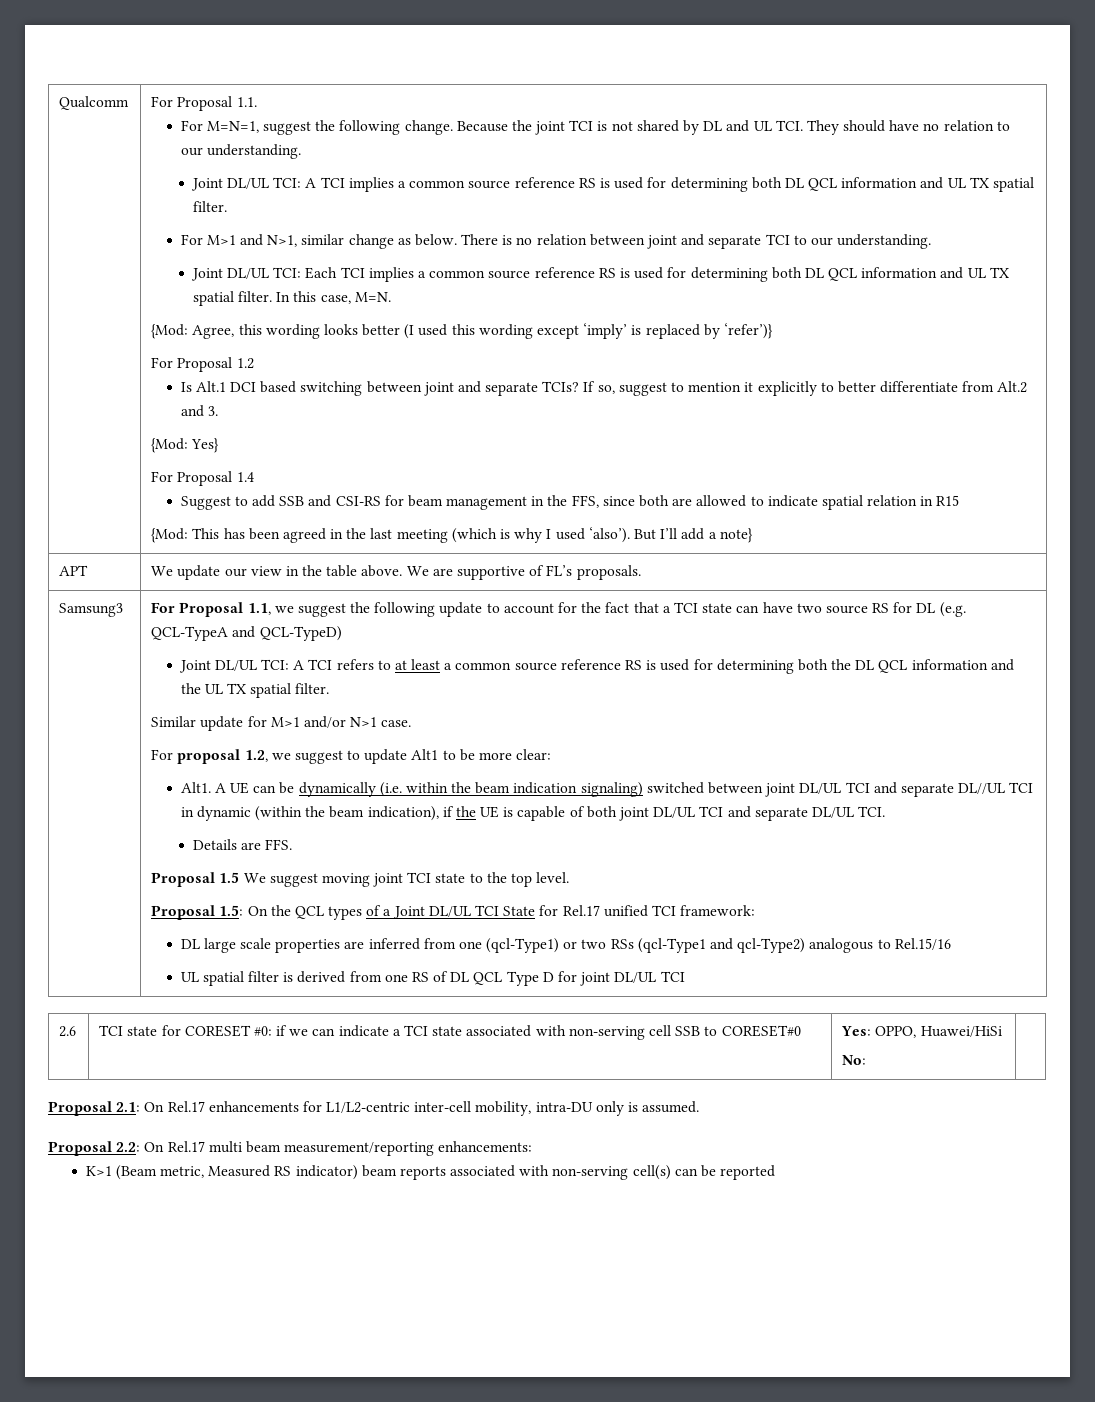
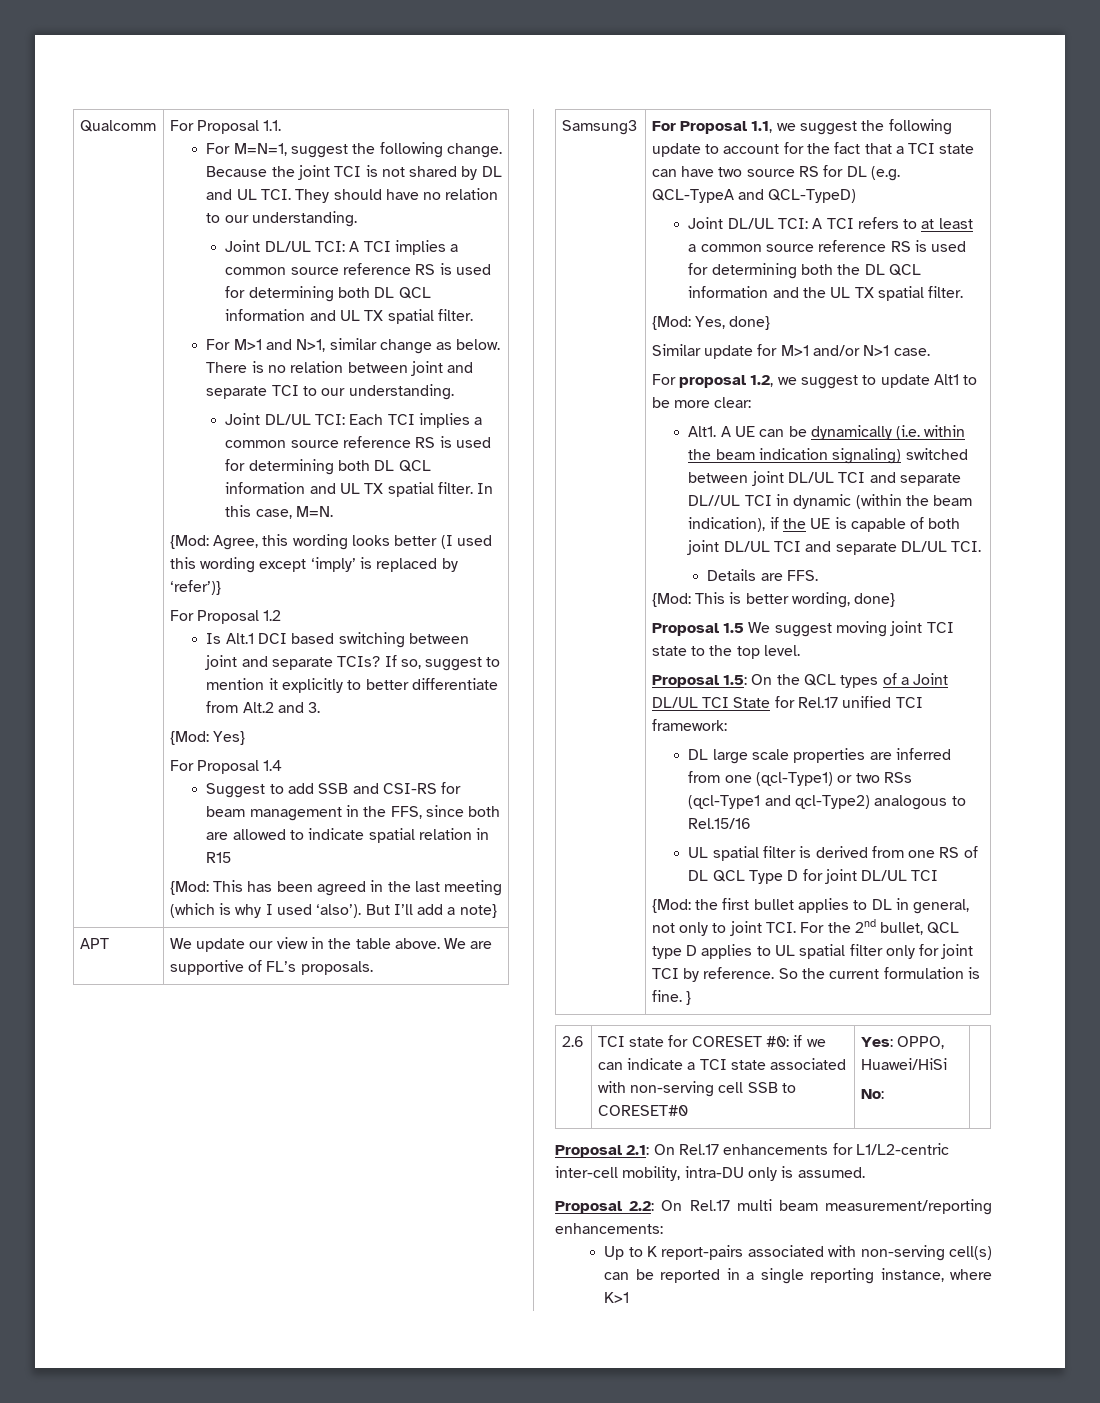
+ {Mod: Yes, done}
+ {Mod: This is better wording, done}
+ {Mod: the first bullet applies to DL in general, not only to joint TCI. For the 2nd bullet, QCL type D applies to UL spatial filter only for joint TCI by reference. So the current formulation is fine. }
- K>1 (Beam metric, Measured RS indicator) beam reports associated with non-serving cell(s) can be reported
+ Up to K report-pairs associated with non-serving cell(s) can be reported in a single reporting instance, where K>1

